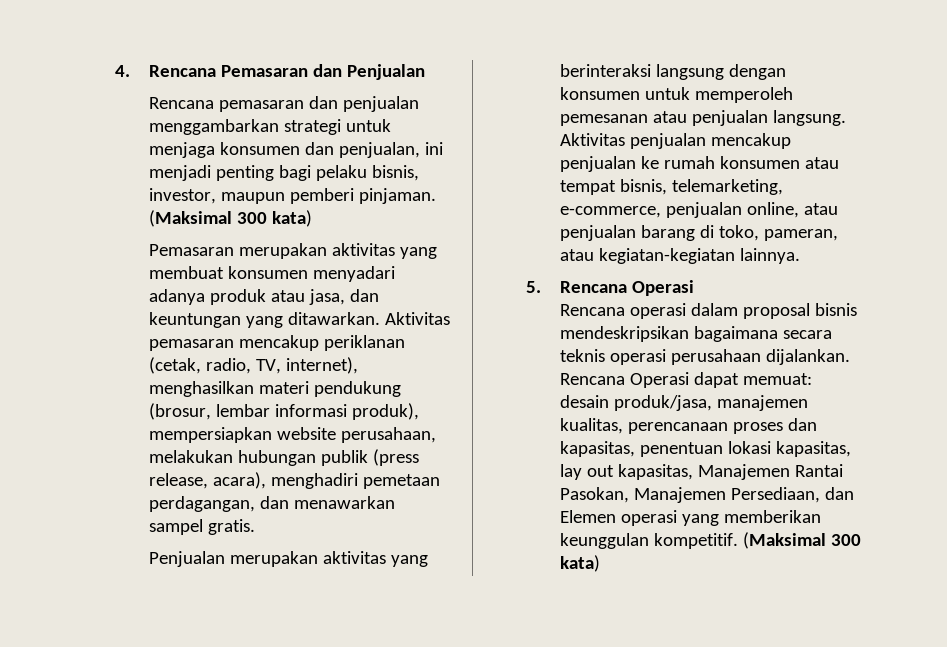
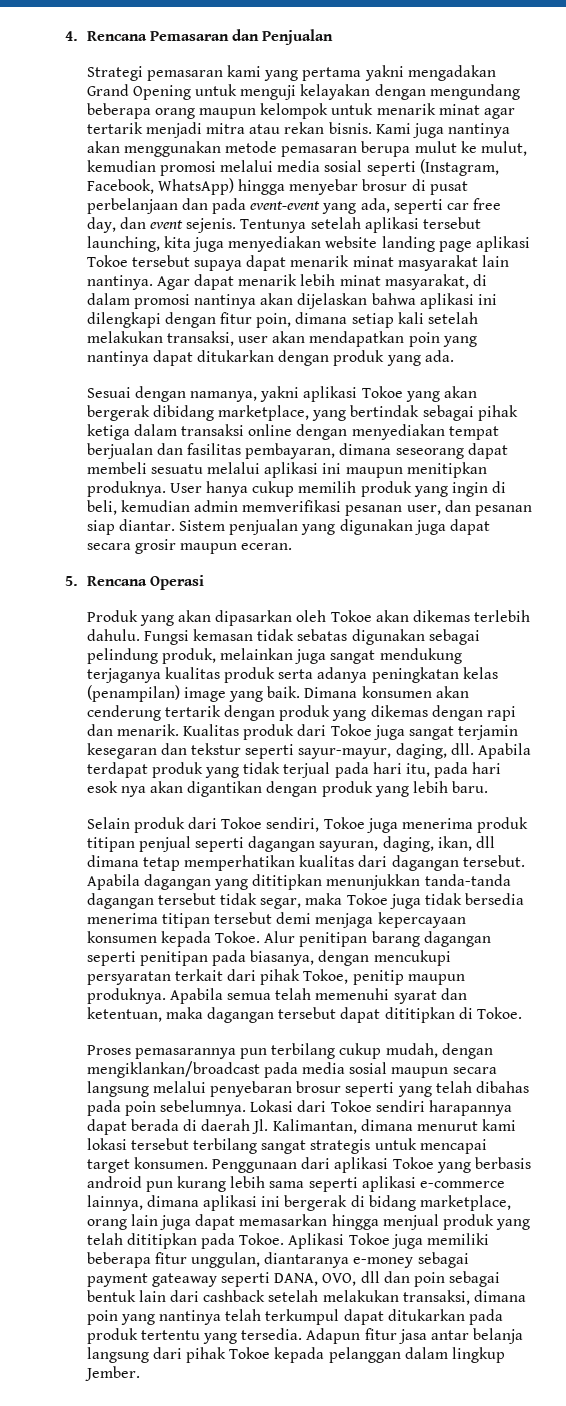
- Rencana pemasaran dan penjualan menggambarkan strategi untuk menjaga konsumen dan penjualan, ini menjadi penting bagi pelaku bisnis, investor, maupun pemberi pinjaman. (Maksimal 300 kata)
- Pemasaran merupakan aktivitas yang membuat konsumen menyadari adanya produk atau jasa, dan keuntungan yang ditawarkan. Aktivitas pemasaran mencakup periklanan (cetak, radio, TV, internet), menghasilkan materi pendukung (brosur, lembar informasi produk), mempersiapkan website perusahaan, melakukan hubungan publik (press release, acara), menghadiri pemetaan perdagangan, dan menawarkan sampel gratis.
- Penjualan merupakan aktivitas yang berinteraksi langsung dengan konsumen untuk memperoleh pemesanan atau penjualan langsung. Aktivitas penjualan mencakup penjualan ke rumah konsumen atau tempat bisnis, telemarketing, e-commerce, penjualan online, atau penjualan barang di toko, pameran, atau kegiatan-kegiatan lainnya.
+ Strategi pemasaran kami yang pertama yakni mengadakan Grand Opening untuk menguji kelayakan dengan mengundang beberapa orang maupun kelompok untuk menarik minat agar tertarik menjadi mitra atau rekan bisnis. Kami juga nantinya akan menggunakan metode pemasaran berupa mulut ke mulut, kemudian promosi melalui media sosial seperti (Instagram, Facebook, WhatsApp) hingga menyebar brosur di pusat perbelanjaan dan pada event-event yang ada, seperti car free day, dan event sejenis. Tentunya setelah aplikasi tersebut launching, kita juga menyediakan website landing page aplikasi Tokoe tersebut supaya dapat menarik minat masyarakat lain nantinya. Agar dapat menarik lebih minat masyarakat, di dalam promosi nantinya akan dijelaskan bahwa aplikasi ini dilengkapi dengan fitur poin, dimana setiap kali setelah melakukan transaksi, user akan mendapatkan poin yang nantinya dapat ditukarkan dengan produk yang ada.
+ Sesuai dengan namanya, yakni aplikasi Tokoe yang akan bergerak dibidang marketplace, yang bertindak sebagai pihak ketiga dalam transaksi online dengan menyediakan tempat berjualan dan fasilitas pembayaran, dimana seseorang dapat membeli sesuatu melalui aplikasi ini maupun menitipkan produknya. User hanya cukup memilih produk yang ingin di beli, kemudian admin memverifikasi pesanan user, dan pesanan siap diantar. Sistem penjualan yang digunakan juga dapat secara grosir maupun eceran.
  5. Rencana Operasi
- Rencana operasi dalam proposal bisnis mendeskripsikan bagaimana secara teknis operasi perusahaan dijalankan. Rencana Operasi dapat memuat: desain produk/jasa, manajemen kualitas, perencanaan proses dan kapasitas, penentuan lokasi kapasitas, lay out kapasitas, Manajemen Rantai Pasokan, Manajemen Persediaan, dan Elemen operasi yang memberikan keunggulan kompetitif. (Maksimal 300 kata)
+ Produk yang akan dipasarkan oleh Tokoe akan dikemas terlebih dahulu. Fungsi kemasan tidak sebatas digunakan sebagai pelindung produk, melainkan juga sangat mendukung terjaganya kualitas produk serta adanya peningkatan kelas (penampilan) image yang baik. Dimana konsumen akan cenderung tertarik dengan produk yang dikemas dengan rapi dan menarik. Kualitas produk dari Tokoe juga sangat terjamin kesegaran dan tekstur seperti sayur-mayur, daging, dll. Apabila terdapat produk yang tidak terjual pada hari itu, pada hari esok nya akan digantikan dengan produk yang lebih baru.
+ Selain produk dari Tokoe sendiri, Tokoe juga menerima produk titipan penjual seperti dagangan sayuran, daging, ikan, dll dimana tetap memperhatikan kualitas dari dagangan tersebut. Apabila dagangan yang dititipkan menunjukkan tanda-tanda dagangan tersebut tidak segar, maka Tokoe juga tidak bersedia menerima titipan tersebut demi menjaga kepercayaan konsumen kepada Tokoe. Alur penitipan barang dagangan seperti penitipan pada biasanya, dengan mencukupi persyaratan terkait dari pihak Tokoe, penitip maupun produknya. Apabila semua telah memenuhi syarat dan ketentuan, maka dagangan tersebut dapat dititipkan di Tokoe.
+ Proses pemasarannya pun terbilang cukup mudah, dengan mengiklankan/broadcast pada media sosial maupun secara langsung melalui penyebaran brosur seperti yang telah dibahas pada poin sebelumnya. Lokasi dari Tokoe sendiri harapannya dapat berada di daerah Jl. Kalimantan, dimana menurut kami lokasi tersebut terbilang sangat strategis untuk mencapai target konsumen. Penggunaan dari aplikasi Tokoe yang berbasis android pun kurang lebih sama seperti aplikasi e-commerce lainnya, dimana aplikasi ini bergerak di bidang marketplace, orang lain juga dapat memasarkan hingga menjual produk yang telah dititipkan pada Tokoe. Aplikasi Tokoe juga memiliki beberapa fitur unggulan, diantaranya e-money sebagai payment gateaway seperti DANA, OVO, dll dan poin sebagai bentuk lain dari cashback setelah melakukan transaksi, dimana poin yang nantinya telah terkumpul dapat ditukarkan pada produk tertentu yang tersedia. Adapun fitur jasa antar belanja langsung dari pihak Tokoe kepada pelanggan dalam lingkup Jember.

